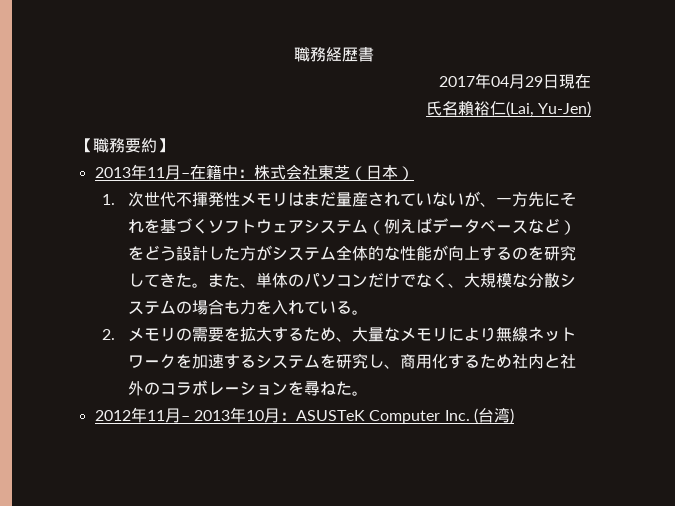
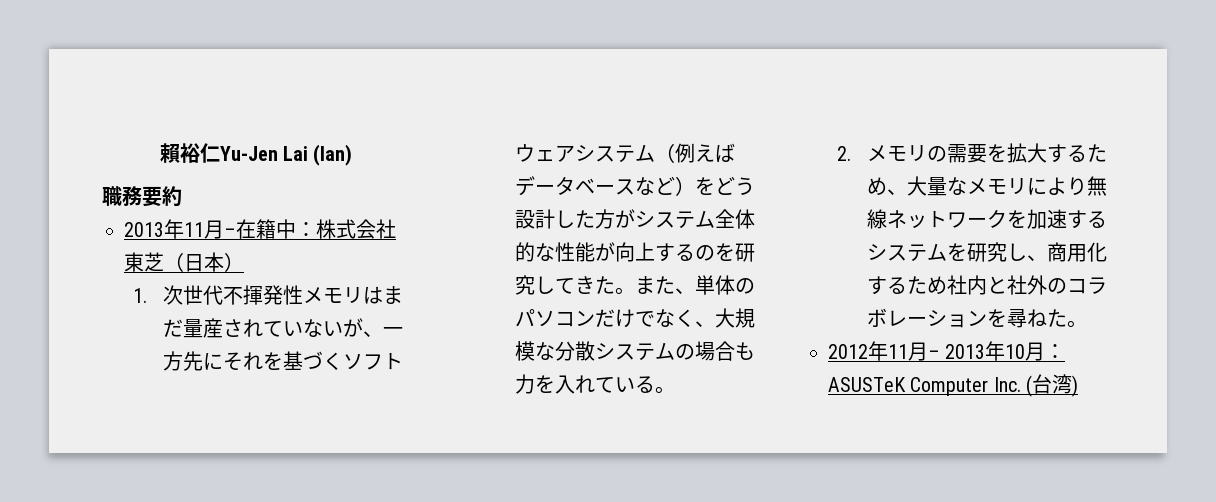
- 職務経歴書
- 2017年04月29日現在
- 氏名賴裕仁(Lai, Yu-Jen)
- 【職務要約】
+ 賴裕仁Yu-Jen Lai (Ian)
+ 職務要約

